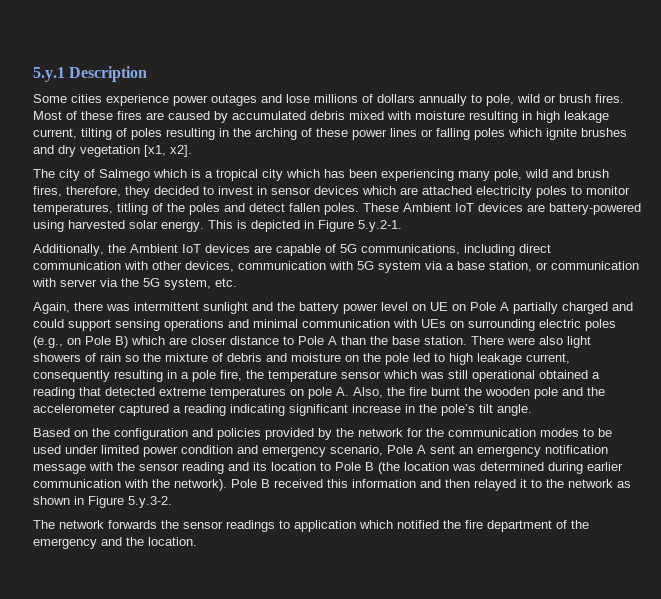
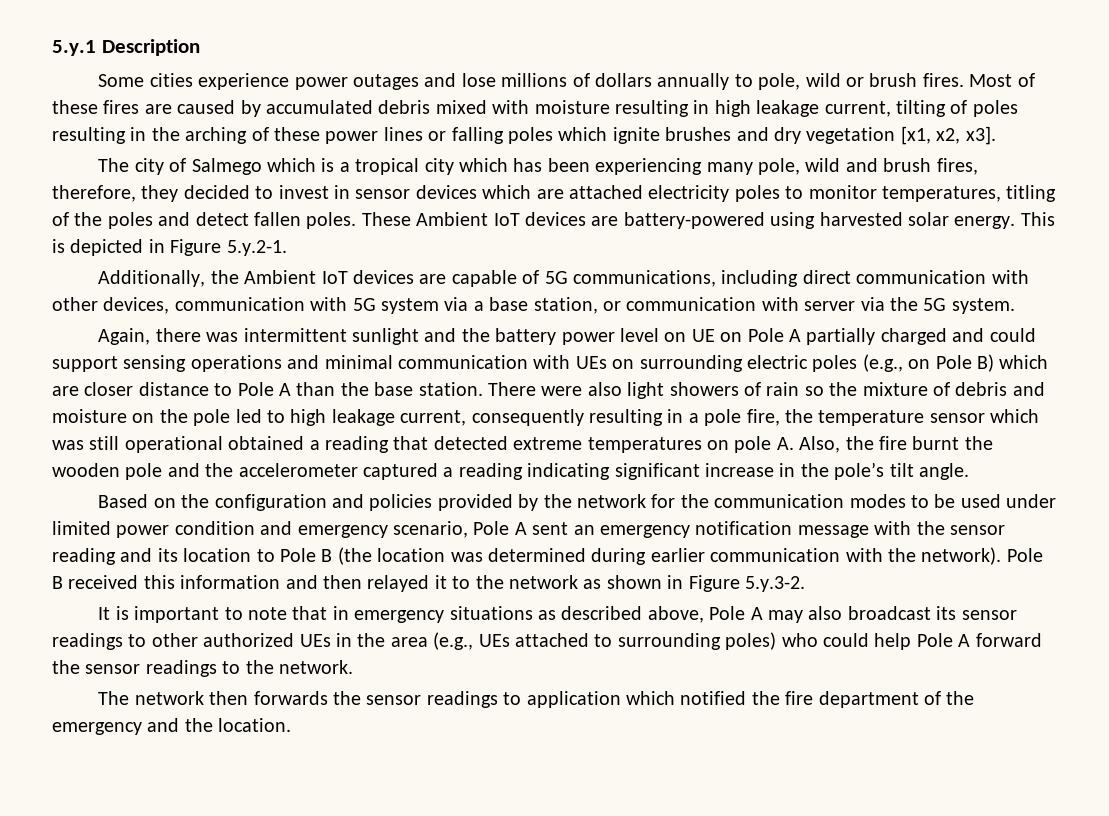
- Most of these fires are caused by accumulated debris mixed with moisture resulting in high leakage current, tilting of poles resulting in the arching of these power lines or falling poles which ignite brushes and dry vegetation [x1, x2].
+ Most of these fires are caused by accumulated debris mixed with moisture resulting in high leakage current, tilting of poles resulting in the arching of these power lines or falling poles which ignite brushes and dry vegetation [x1, x2, x3].
- Additionally, the Ambient IoT devices are capable of 5G communications, including direct communication with other devices, communication with 5G system via a base station, or communication with server via the 5G system, etc.
+ Additionally, the Ambient IoT devices are capable of 5G communications, including direct communication with other devices, communication with 5G system via a base station, or communication with server via the 5G system.
+ It is important to note that in emergency situations as described above, Pole A may also broadcast its sensor readings to other authorized UEs in the area (e.g., UEs attached to surrounding poles) who could help Pole A forward the sensor readings to the network.
- The network forwards the sensor readings to application which notified the fire department of the emergency and the location.
+ The network then forwards the sensor readings to application which notified the fire department of the emergency and the location.

